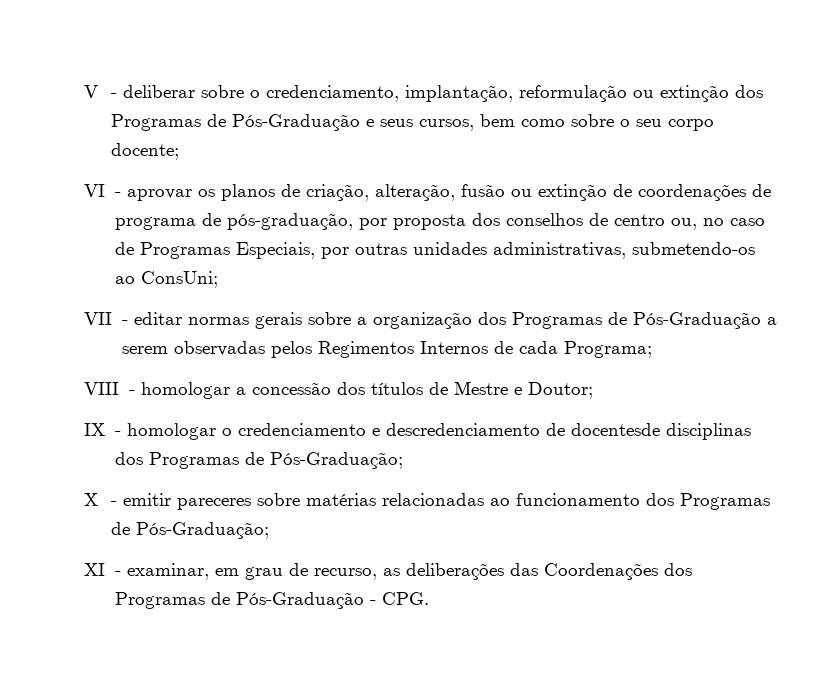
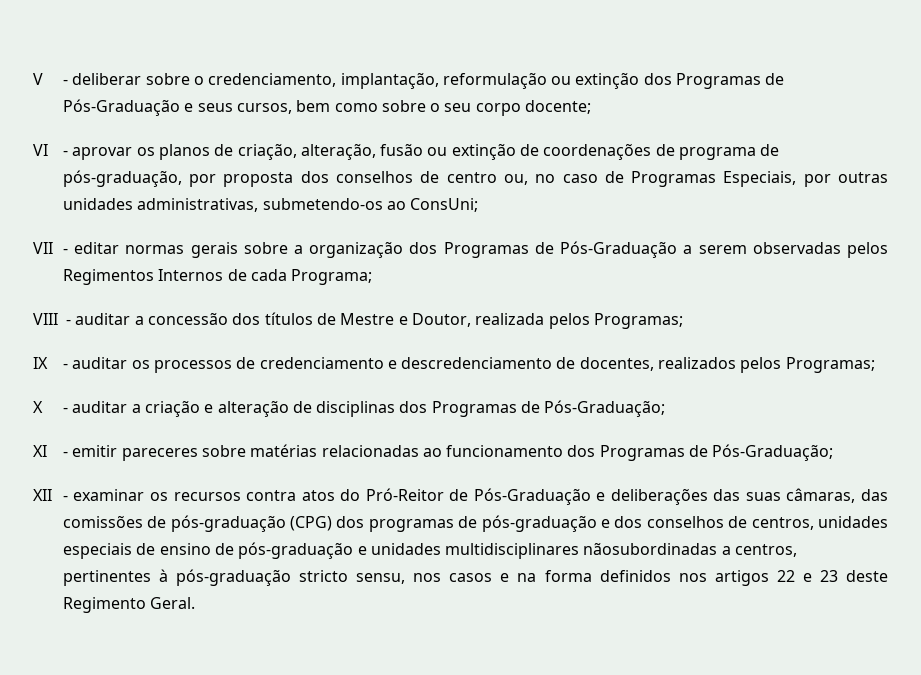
- VIII - homologar a concessão dos títulos de Mestre e Doutor;
- IX - homologar o credenciamento e descredenciamento de docentesde disciplinas dos Programas de Pós-Graduação;
+ VIII - auditar a concessão dos títulos de Mestre e Doutor, realizada pelos Programas;
+ IX - auditar os processos de credenciamento e descredenciamento de docentes, realizados pelos Programas;
+ X - auditar a criação e alteração de disciplinas dos Programas de Pós-Graduação;
- X - emitir pareceres sobre matérias relacionadas ao funcionamento dos Programas de Pós-Graduação;
+ XI - emitir pareceres sobre matérias relacionadas ao funcionamento dos Programas de Pós-Graduação;
- XI - examinar, em grau de recurso, as deliberações das Coordenações dos Programas de Pós-Graduação - CPG.
+ XII - examinar os recursos contra atos do Pró-Reitor de Pós-Graduação e deliberações das suas câmaras, das comissões de pós-graduação (CPG) dos programas de pós-graduação e dos conselhos de centros, unidades especiais de ensino de pós-graduação e unidades multidisciplinares nãosubordinadas a centros, pertinentes à pós-graduação stricto sensu, nos casos e na forma definidos nos artigos 22 e 23 deste Regimento Geral.

